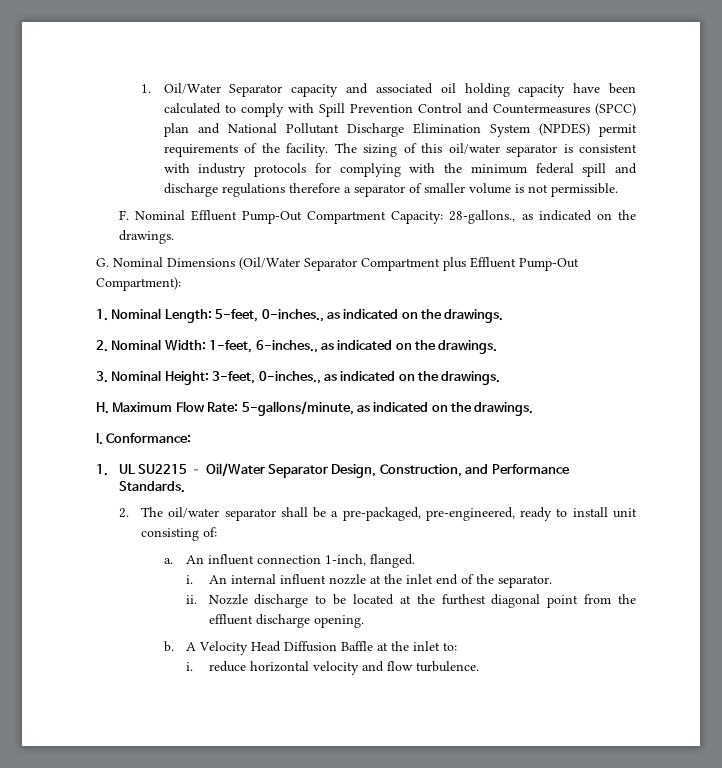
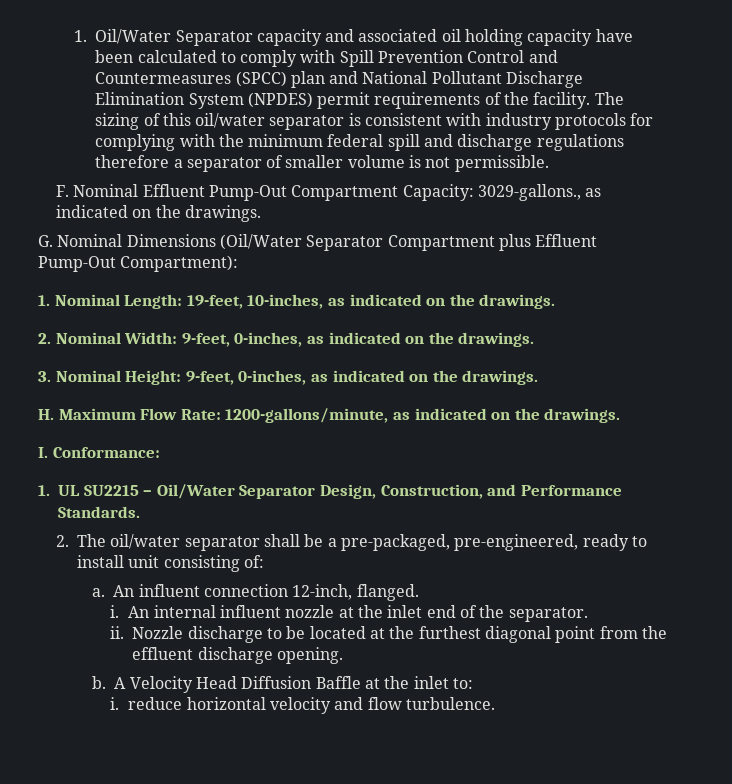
- F. Nominal Effluent Pump-Out Compartment Capacity: 28-gallons., as indicated on the drawings.
+ F. Nominal Effluent Pump-Out Compartment Capacity: 3029-gallons., as indicated on the drawings.
- 1. Nominal Length: 5-feet, 0-inches., as indicated on the drawings.
+ 1. Nominal Length: 19-feet, 10-inches, as indicated on the drawings.
- 2. Nominal Width: 1-feet, 6-inches., as indicated on the drawings.
+ 2. Nominal Width: 9-feet, 0-inches, as indicated on the drawings.
- 3. Nominal Height: 3-feet, 0-inches., as indicated on the drawings.
+ 3. Nominal Height: 9-feet, 0-inches, as indicated on the drawings.
- H. Maximum Flow Rate: 5-gallons/minute, as indicated on the drawings.
+ H. Maximum Flow Rate: 1200-gallons/minute, as indicated on the drawings.
- An influent connection 1-inch, flanged.
+ An influent connection 12-inch, flanged.

